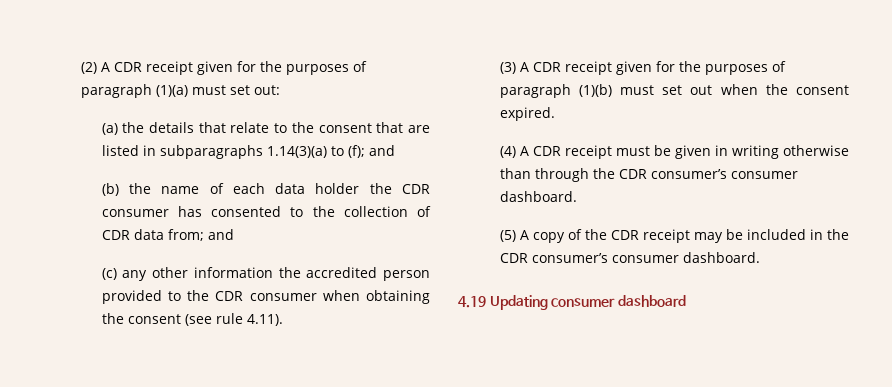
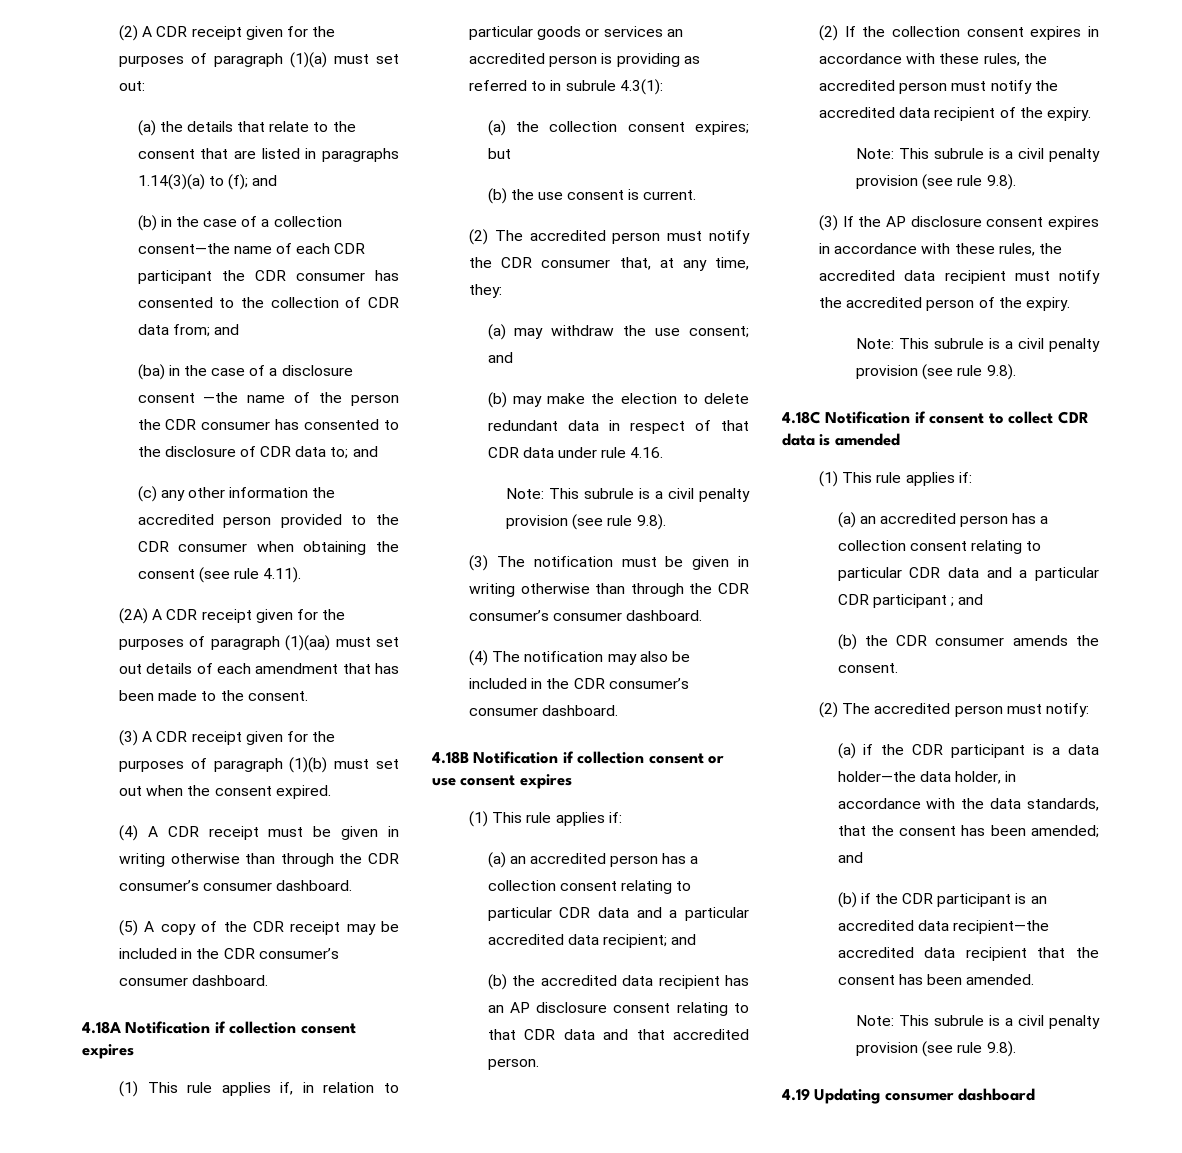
- (a) the details that relate to the consent that are listed in subparagraphs 1.14(3)(a) to (f); and
+ (a) the details that relate to the consent that are listed in paragraphs 1.14(3)(a) to (f); and
- (b) the name of each data holder the CDR consumer has consented to the collection of CDR data from; and
+ (b) in the case of a collection consent―the name of each CDR participant the CDR consumer has consented to the collection of CDR data from; and
+ (ba) in the case of a disclosure consent ―the name of the person the CDR consumer has consented to the disclosure of CDR data to; and
+ (2A) A CDR receipt given for the purposes of paragraph (1)(aa) must set out details of each amendment that has been made to the consent.
+ 4.18A Notification if collection consent expires
+ (1) This rule applies if, in relation to particular goods or services an accredited person is providing as referred to in subrule 4.3(1):
+ (a) the collection consent expires; but
+ (b) the use consent is current.
+ (2) The accredited person must notify the CDR consumer that, at any time, they:
+ (a) may withdraw the use consent; and
+ (b) may make the election to delete redundant data in respect of that CDR data under rule 4.16.
+ Note: This subrule is a civil penalty provision (see rule 9.8).
+ (3) The notification must be given in writing otherwise than through the CDR consumer’s consumer dashboard.
+ (4) The notification may also be included in the CDR consumer’s consumer dashboard.
+ 4.18B Notification if collection consent or use consent expires
+ (1) This rule applies if:
+ (a) an accredited person has a collection consent relating to particular CDR data and a particular accredited data recipient; and
+ (b) the accredited data recipient has an AP disclosure consent relating to that CDR data and that accredited person.
+ (2) If the collection consent expires in accordance with these rules, the accredited person must notify the accredited data recipient of the expiry.
+ Note: This subrule is a civil penalty provision (see rule 9.8).
+ (3) If the AP disclosure consent expires in accordance with these rules, the accredited data recipient must notify the accredited person of the expiry.
+ Note: This subrule is a civil penalty provision (see rule 9.8).
+ 4.18C Notification if consent to collect CDR data is amended
+ (1) This rule applies if:
+ (a) an accredited person has a collection consent relating to particular CDR data and a particular CDR participant ; and
+ (b) the CDR consumer amends the consent.
+ (2) The accredited person must notify:
+ (a) if the CDR participant is a data holder―the data holder, in accordance with the data standards, that the consent has been amended; and
+ (b) if the CDR participant is an accredited data recipient―the accredited data recipient that the consent has been amended.
+ Note: This subrule is a civil penalty provision (see rule 9.8).

